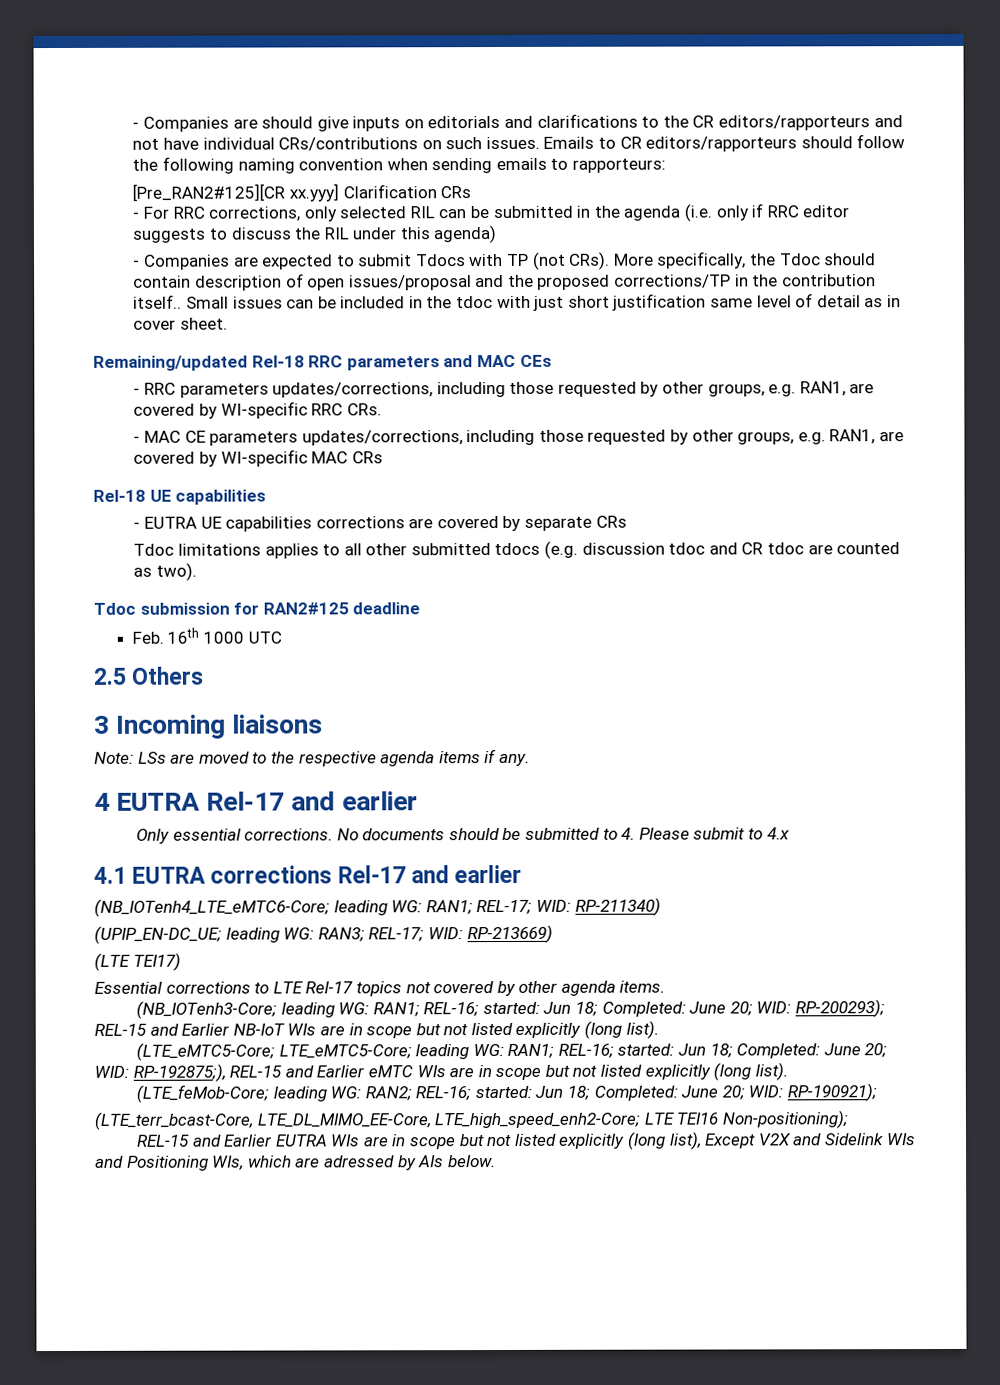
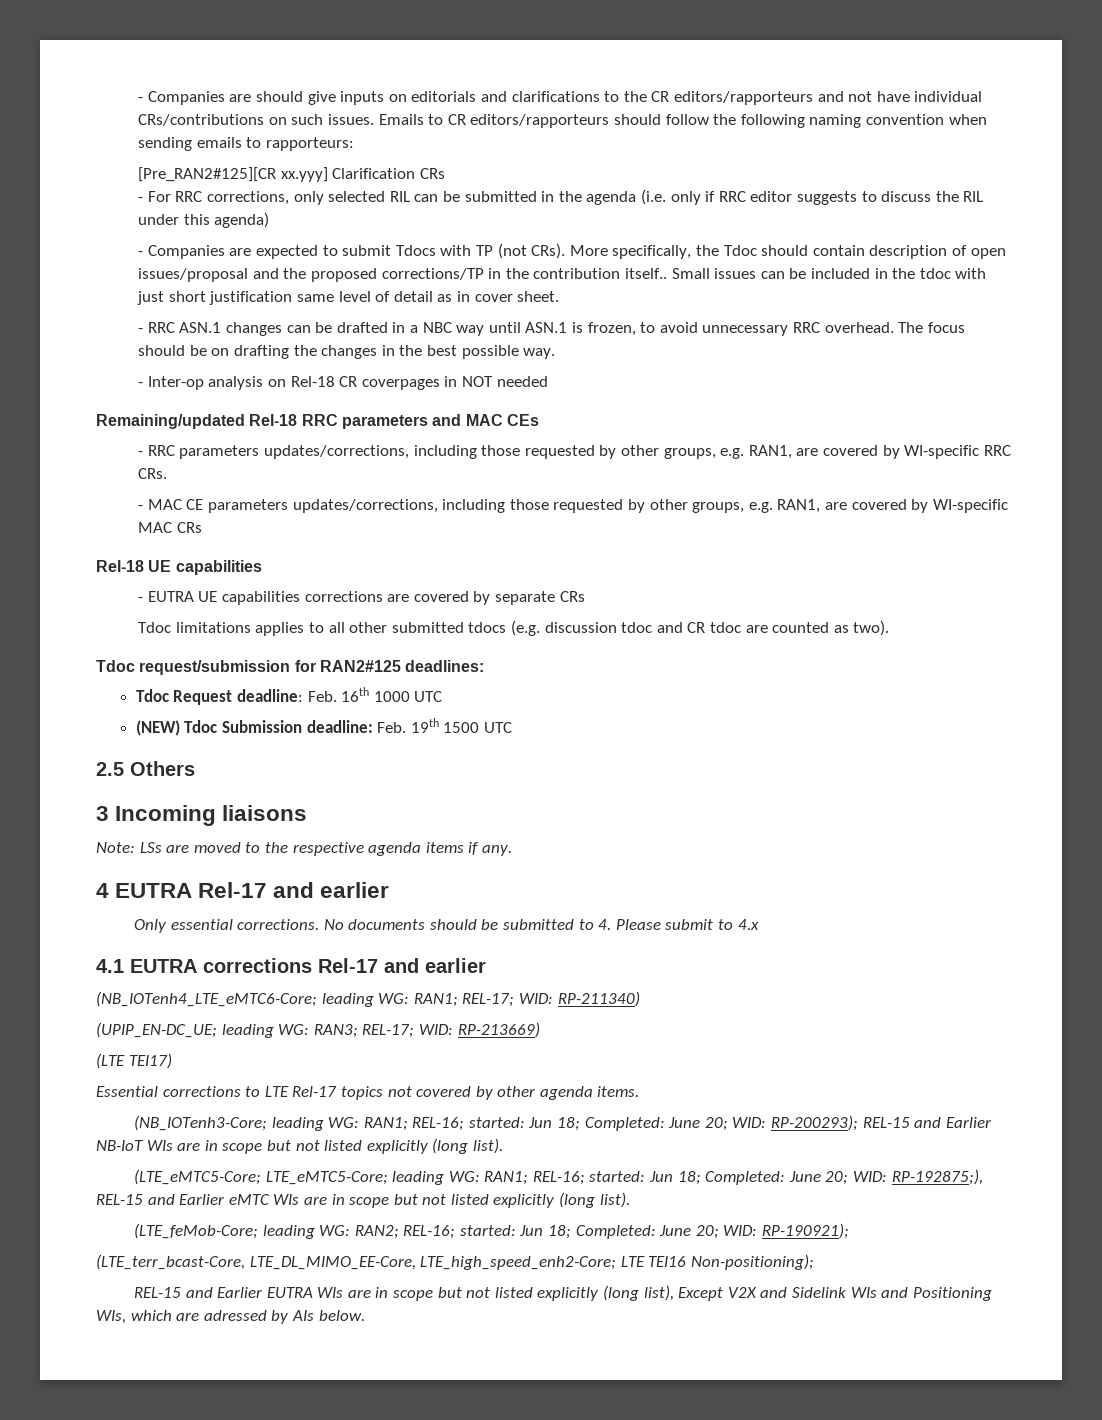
+ - RRC ASN.1 changes can be drafted in a NBC way until ASN.1 is frozen, to avoid unnecessary RRC overhead. The focus should be on drafting the changes in the best possible way.
+ - Inter-op analysis on Rel-18 CR coverpages in NOT needed
- Tdoc submission for RAN2#125 deadline
- Feb. 16th 1000 UTC
+ Tdoc request/submission for RAN2#125 deadlines:
+ Tdoc Request deadline: Feb. 16th 1000 UTC
+ (NEW) Tdoc Submission deadline: Feb. 19th 1500 UTC

